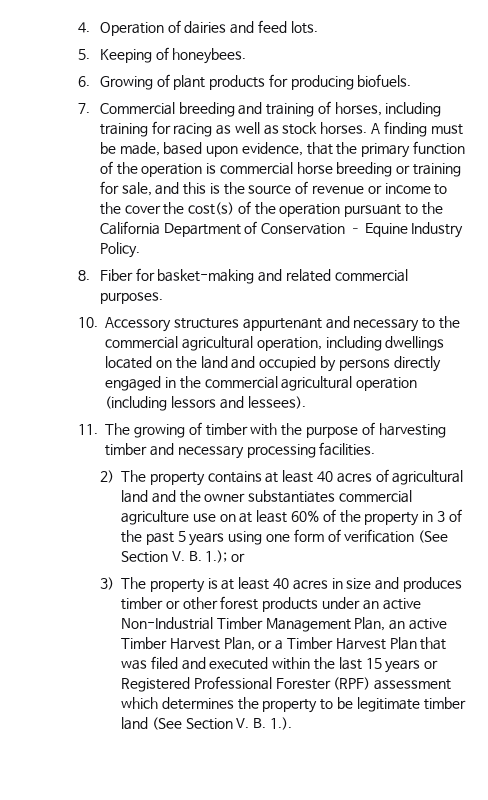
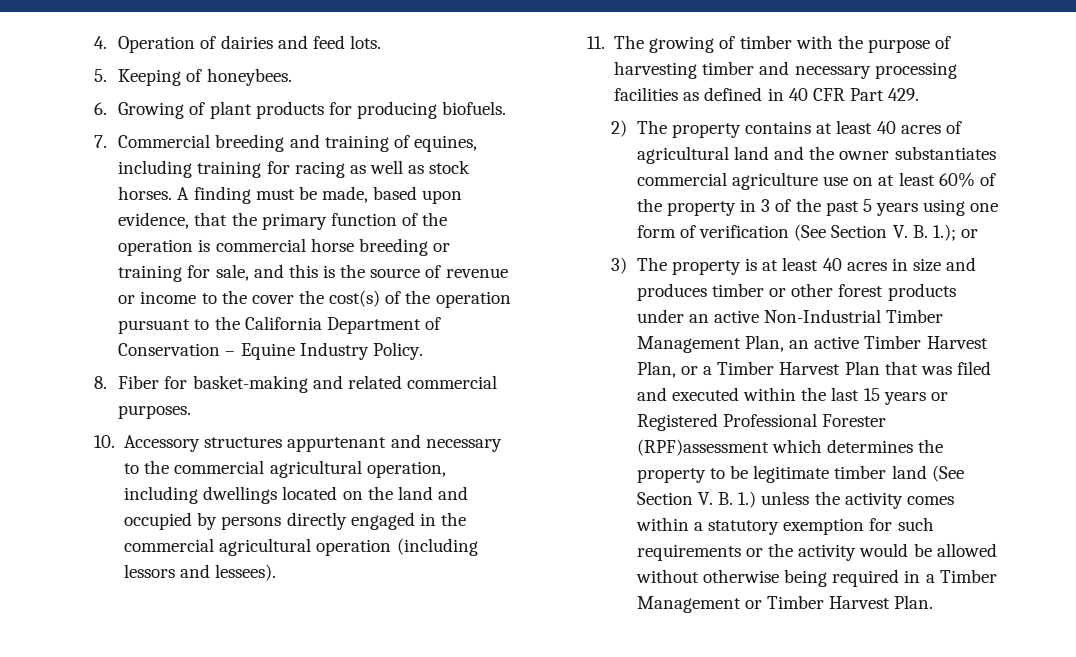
- 7. Commercial breeding and training of horses, including training for racing as well as stock horses.
+ 7. Commercial breeding and training of equines, including training for racing as well as stock horses.
- 11. The growing of timber with the purpose of harvesting timber and necessary processing facilities.
+ 11. The growing of timber with the purpose of harvesting timber and necessary processing facilities as defined in 40 CFR Part 429.
- 3) The property is at least 40 acres in size and produces timber or other forest products under an active Non-Industrial Timber Management Plan, an active Timber Harvest Plan, or a Timber Harvest Plan that was filed and executed within the last 15 years or Registered Professional Forester (RPF) assessment which determines the property to be legitimate timber land (See Section V. B. 1.).
+ 3) The property is at least 40 acres in size and produces timber or other forest products under an active Non-Industrial Timber Management Plan, an active Timber Harvest Plan, or a Timber Harvest Plan that was filed and executed within the last 15 years or Registered Professional Forester (RPF)assessment which determines the property to be legitimate timber land (See Section V. B. 1.) unless the activity comes within a statutory exemption for such requirements or the activity would be allowed without otherwise being required in a Timber Management or Timber Harvest Plan.

